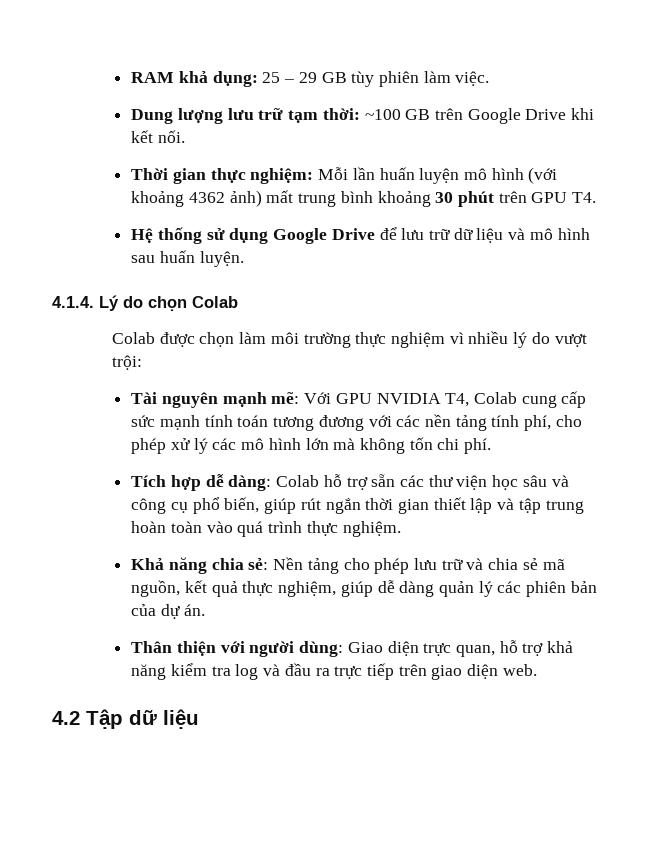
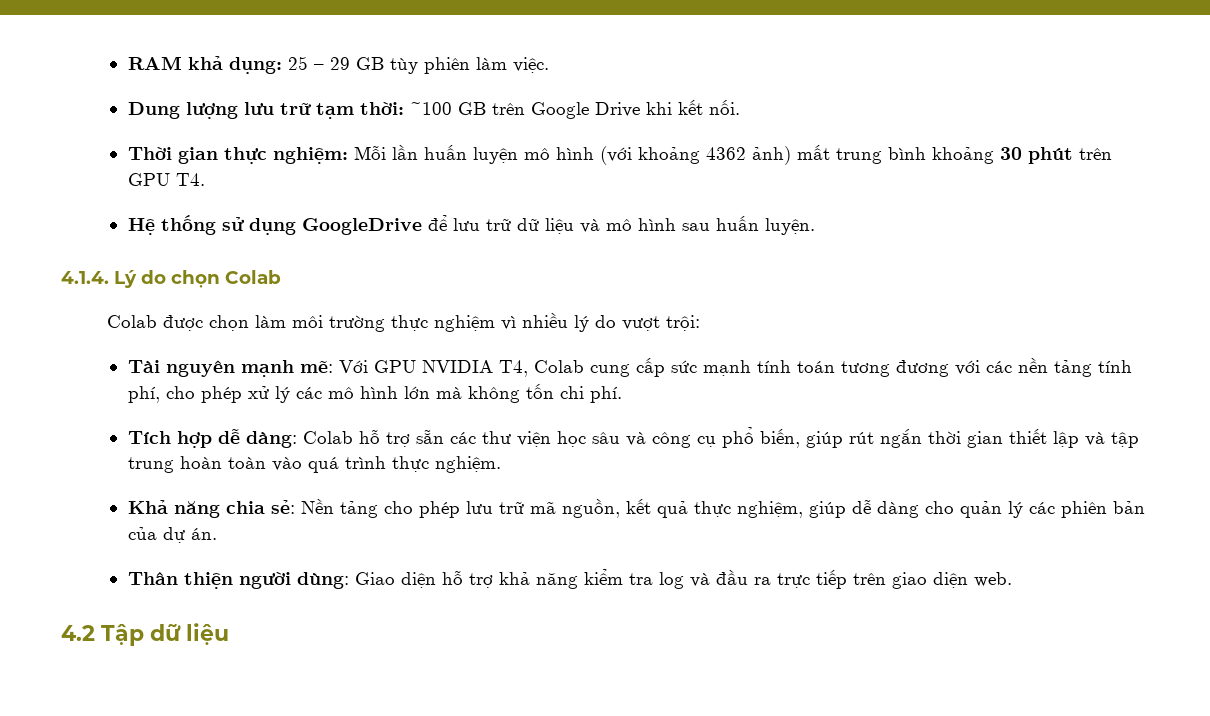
- Hệ thống sử dụng Google Drive để lưu trữ dữ liệu và mô hình sau huấn luyện.
+ Hệ thống sử dụng GoogleDrive để lưu trữ dữ liệu và mô hình sau huấn luyện.
- Khả năng chia sẻ: Nền tảng cho phép lưu trữ và chia sẻ mã nguồn, kết quả thực nghiệm, giúp dễ dàng quản lý các phiên bản của dự án.
+ Khả năng chia sẻ: Nền tảng cho phép lưu trữ mã nguồn, kết quả thực nghiệm, giúp dễ dàng cho quản lý các phiên bản của dự án.
- Thân thiện với người dùng: Giao diện trực quan, hỗ trợ khả năng kiểm tra log và đầu ra trực tiếp trên giao diện web.
+ Thân thiện người dùng: Giao diện hỗ trợ khả năng kiểm tra log và đầu ra trực tiếp trên giao diện web.

